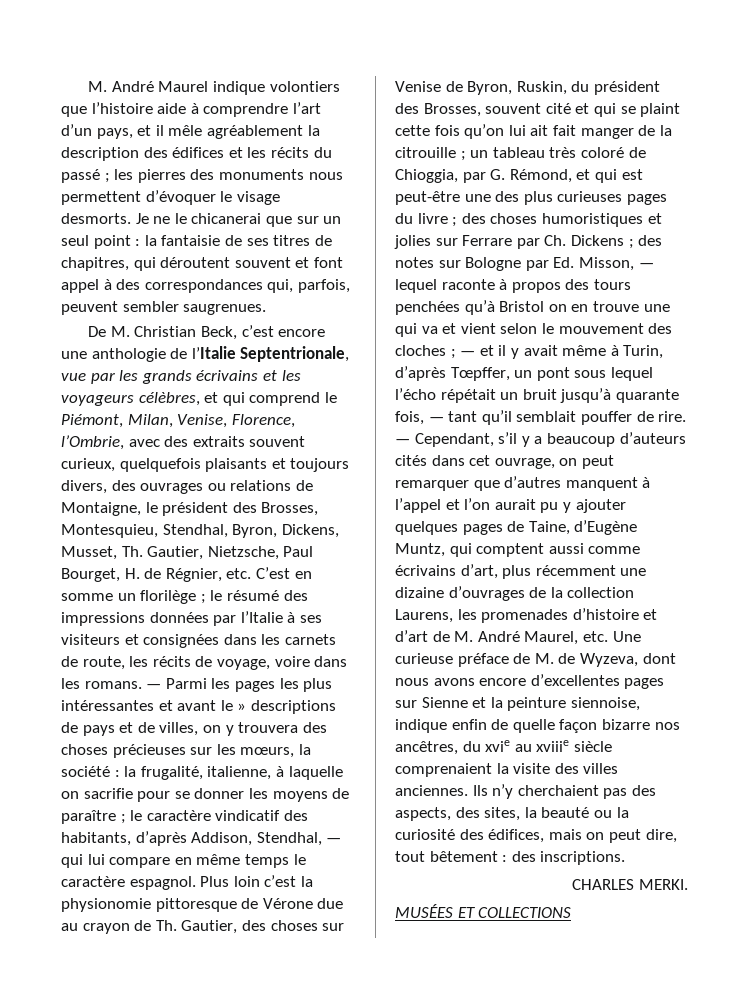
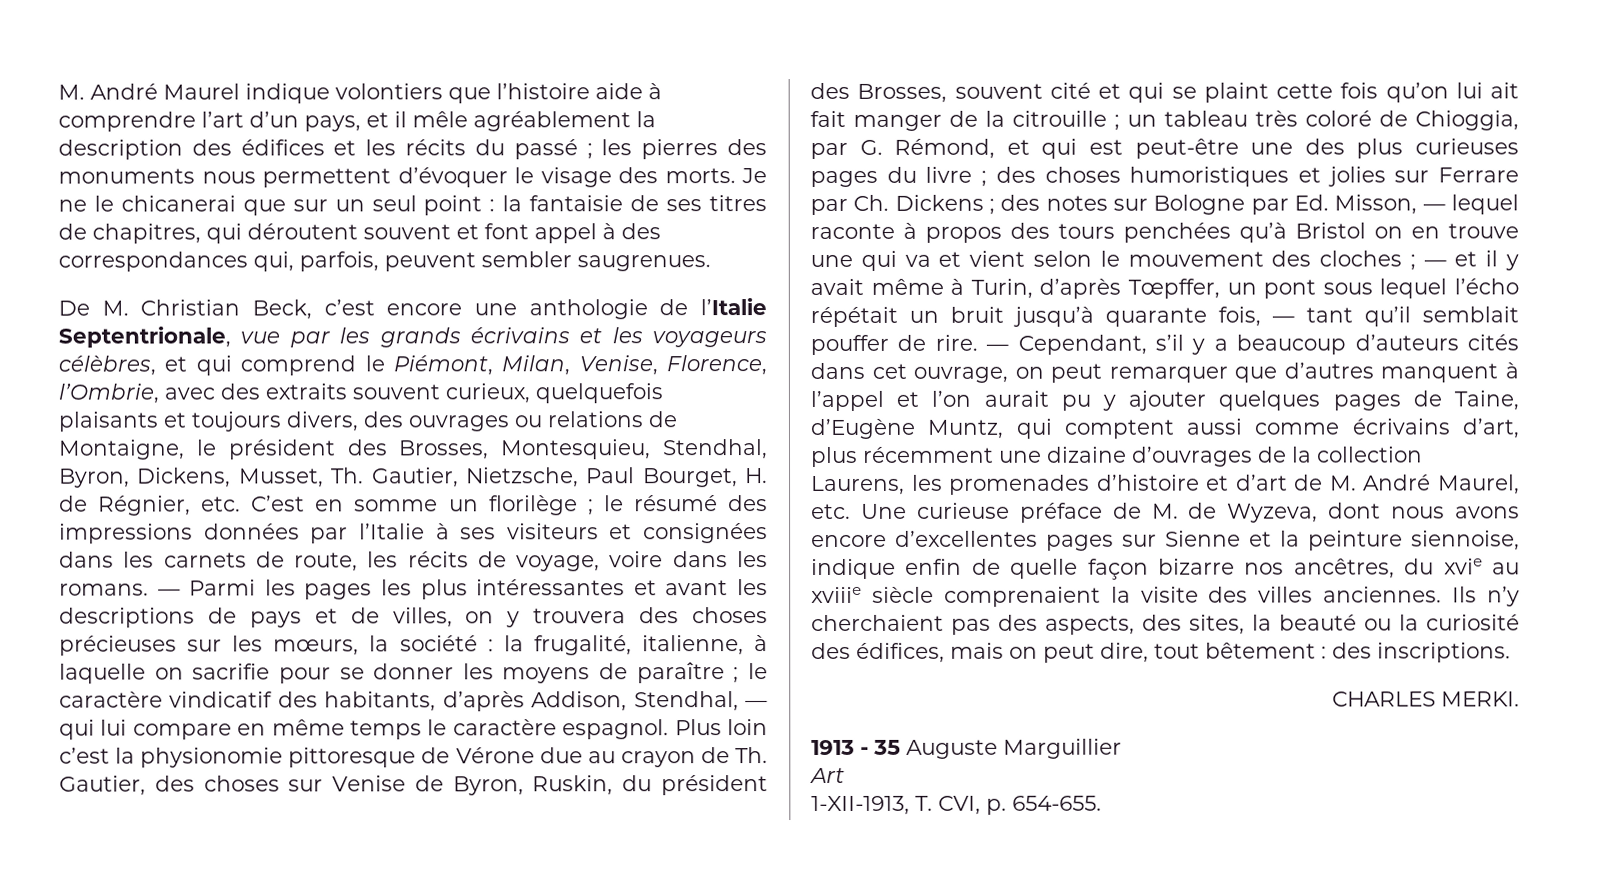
- M. André Maurel indique volontiers que l’histoire aide à comprendre l’art d’un pays, et il mêle agréablement la description des édifices et les récits du passé ; les pierres des monuments nous permettent d’évoquer le visage desmorts.
+ M. André Maurel indique volontiers que l’histoire aide à comprendre l’art d’un pays, et il mêle agréablement la description des édifices et les récits du passé ; les pierres des monuments nous permettent d’évoquer le visage des morts.
- — Parmi les pages les plus intéressantes et avant le » descriptions de pays et de villes, on y trouvera des choses précieuses sur les mœurs, la société : la frugalité, italienne, à laquelle on sacrifie pour se donner les moyens de paraître ; le caractère vindicatif des habitants, d’après Addison, Stendhal, — qui lui compare en même temps le caractère espagnol.
+ — Parmi les pages les plus intéressantes et avant les descriptions de pays et de villes, on y trouvera des choses précieuses sur les mœurs, la société : la frugalité, italienne, à laquelle on sacrifie pour se donner les moyens de paraître ; le caractère vindicatif des habitants, d’après Addison, Stendhal, — qui lui compare en même temps le caractère espagnol.
- MUSÉES ET COLLECTIONS
+ 1913 - 35 Auguste Marguillier
+ Art
+ 1-XII-1913, T. CVI, p. 654-655.

